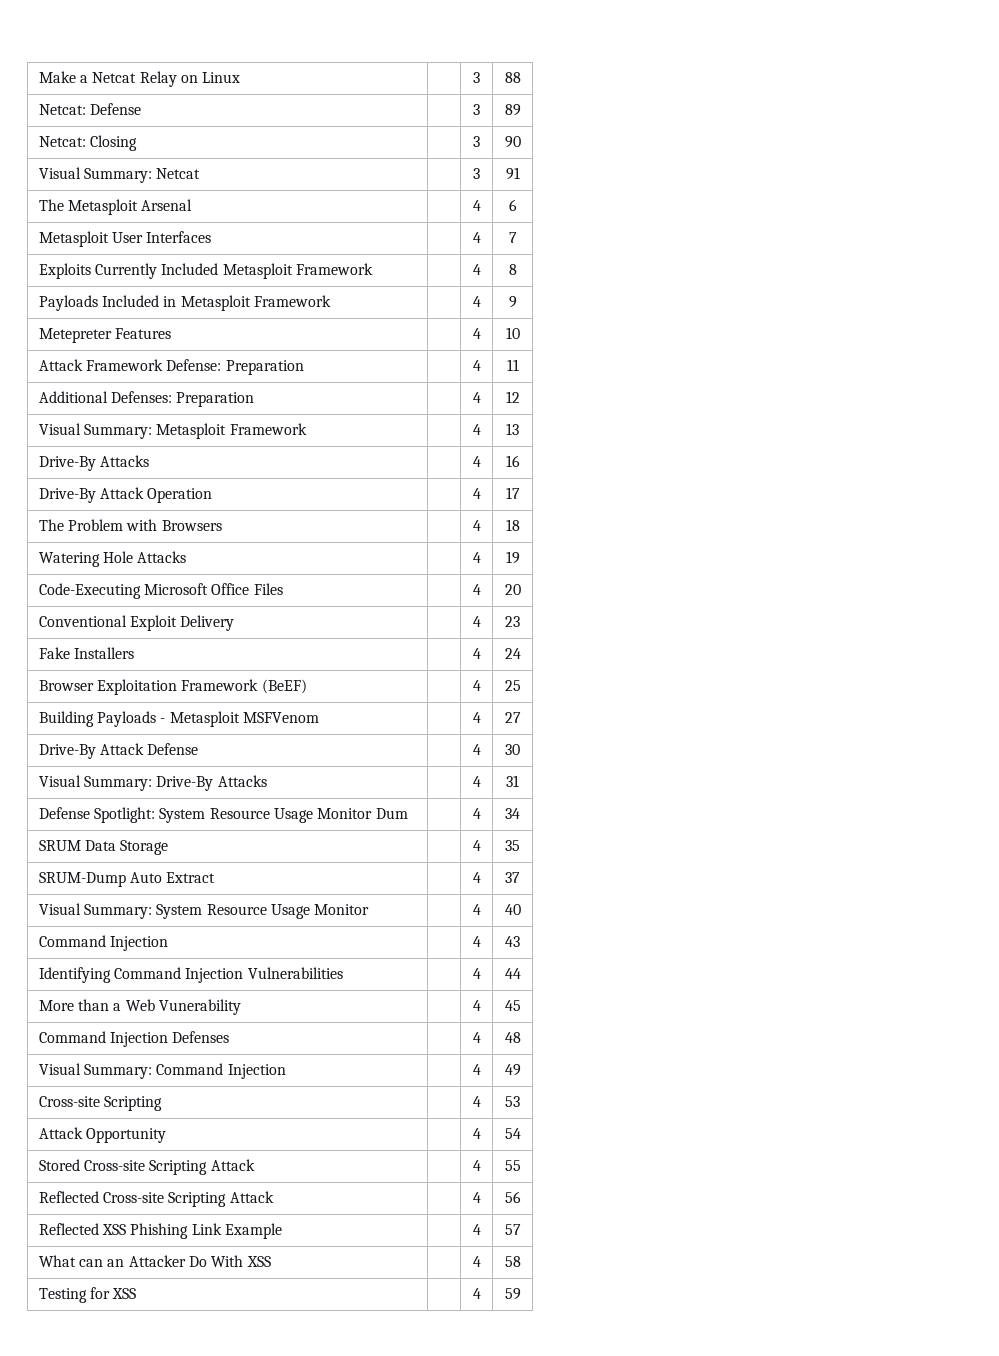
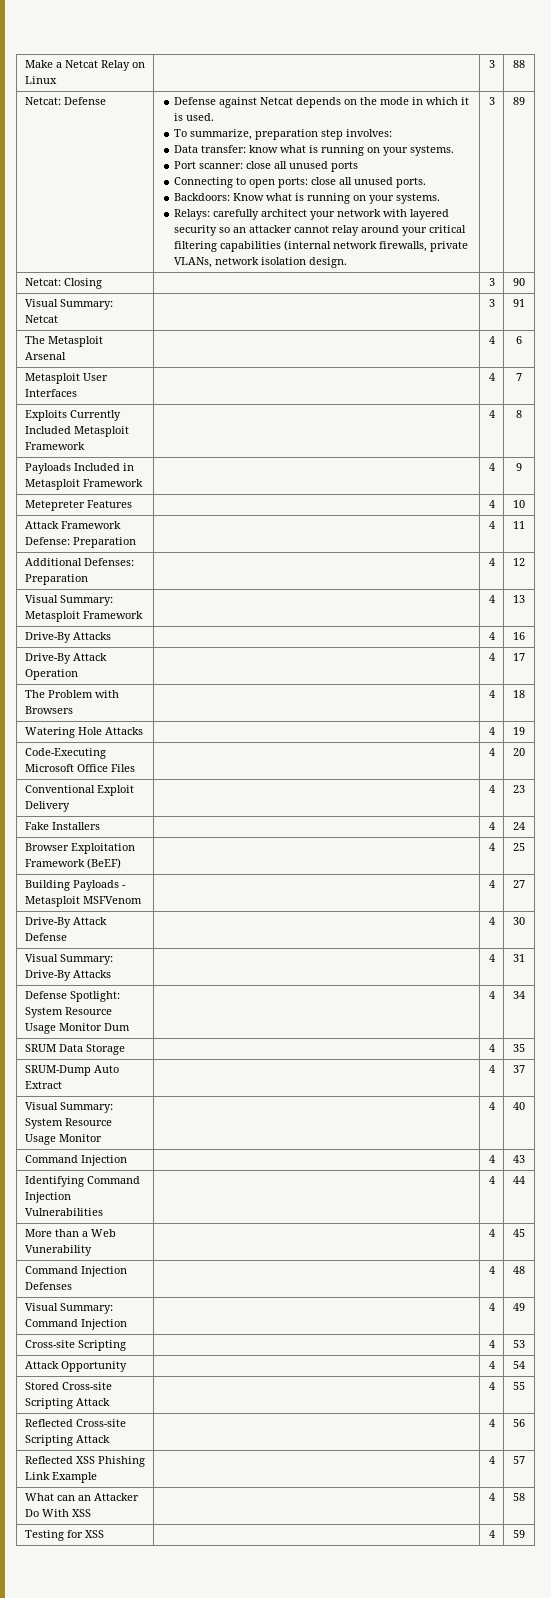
+ Defense against Netcat depends on the mode in which it is used.
+ To summarize, preparation step involves:
+ Data transfer: know what is running on your systems.
+ Port scanner: close all unused ports
+ Connecting to open ports: close all unused ports.
+ Backdoors: Know what is running on your systems.
+ Relays: carefully architect your network with layered security so an attacker cannot relay around your critical filtering capabilities (internal network firewalls, private VLANs, network isolation design.

